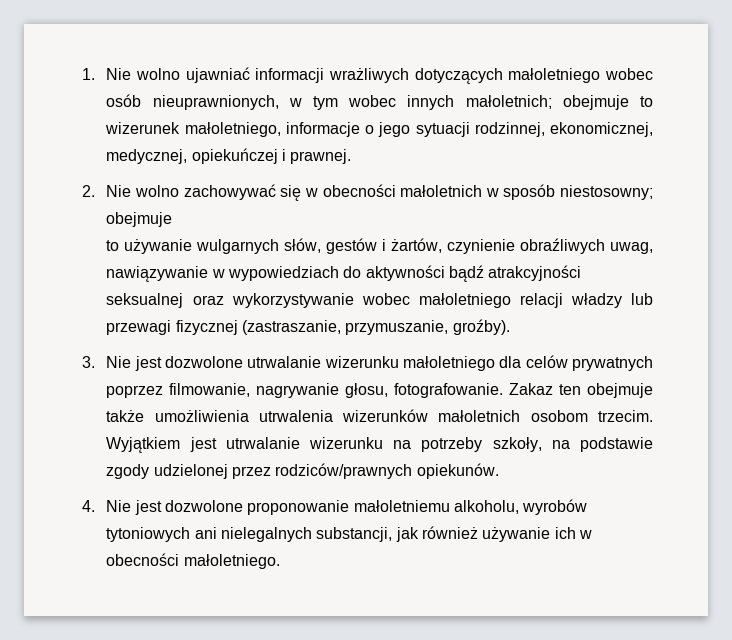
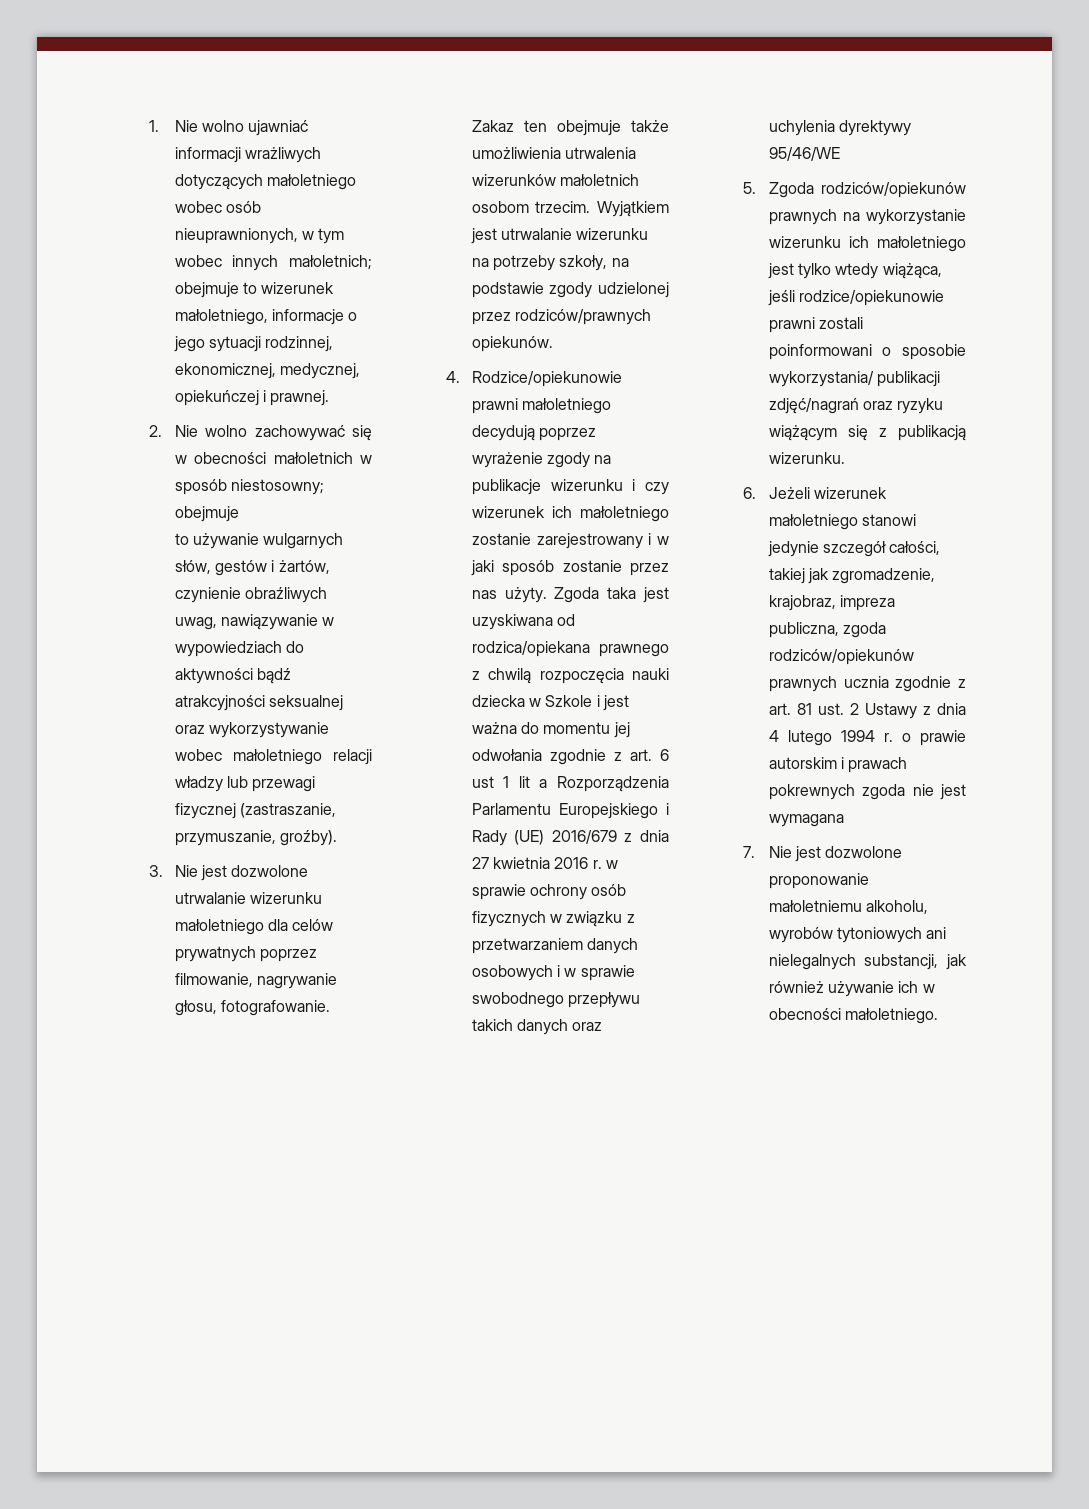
- 4. Nie jest dozwolone proponowanie małoletniemu alkoholu, wyrobów tytoniowych ani nielegalnych substancji, jak również używanie ich w obecności małoletniego.
+ 4. Rodzice/opiekunowie prawni małoletniego decydują poprzez wyrażenie zgody na publikacje wizerunku i czy wizerunek ich małoletniego zostanie zarejestrowany i w jaki sposób zostanie przez nas użyty. Zgoda taka jest uzyskiwana od rodzica/opiekana prawnego z chwilą rozpoczęcia nauki dziecka w Szkole i jest ważna do momentu jej odwołania zgodnie z art. 6 ust 1 lit a Rozporządzenia Parlamentu Europejskiego i Rady (UE) 2016/679 z dnia 27 kwietnia 2016 r. w sprawie ochrony osób fizycznych w związku z przetwarzaniem danych osobowych i w sprawie swobodnego przepływu takich danych oraz uchylenia dyrektywy 95/46/WE
+ 5. Zgoda rodziców/opiekunów prawnych na wykorzystanie wizerunku ich małoletniego jest tylko wtedy wiążąca, jeśli rodzice/opiekunowie prawni zostali poinformowani o sposobie wykorzystania/ publikacji zdjęć/nagrań oraz ryzyku wiążącym się z publikacją wizerunku.
+ 6. Jeżeli wizerunek małoletniego stanowi jedynie szczegół całości, takiej jak zgromadzenie, krajobraz, impreza publiczna, zgoda rodziców/opiekunów prawnych ucznia zgodnie z art. 81 ust. 2 Ustawy z dnia 4 lutego 1994 r. o prawie autorskim i prawach pokrewnych zgoda nie jest wymagana
+ 7. Nie jest dozwolone proponowanie małoletniemu alkoholu, wyrobów tytoniowych ani nielegalnych substancji, jak również używanie ich w obecności małoletniego.

